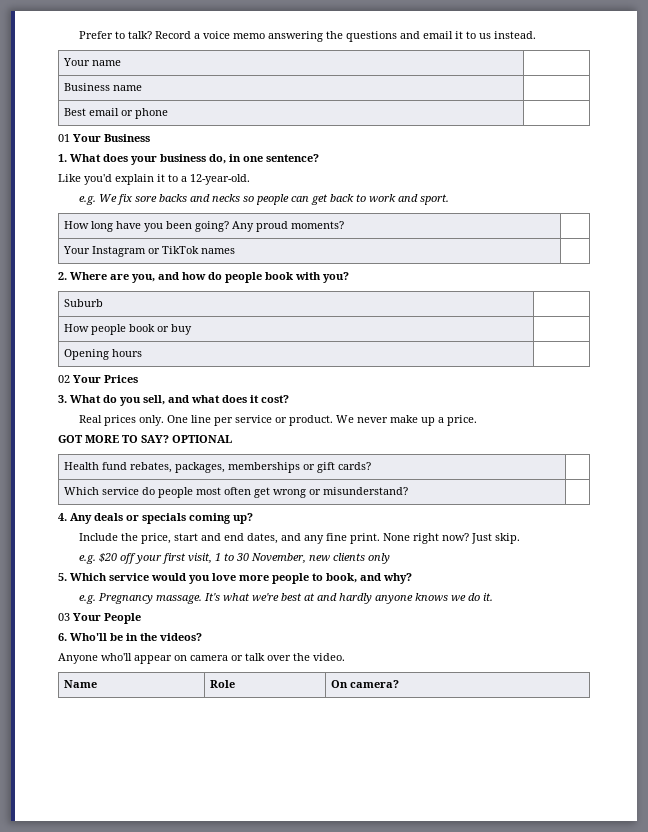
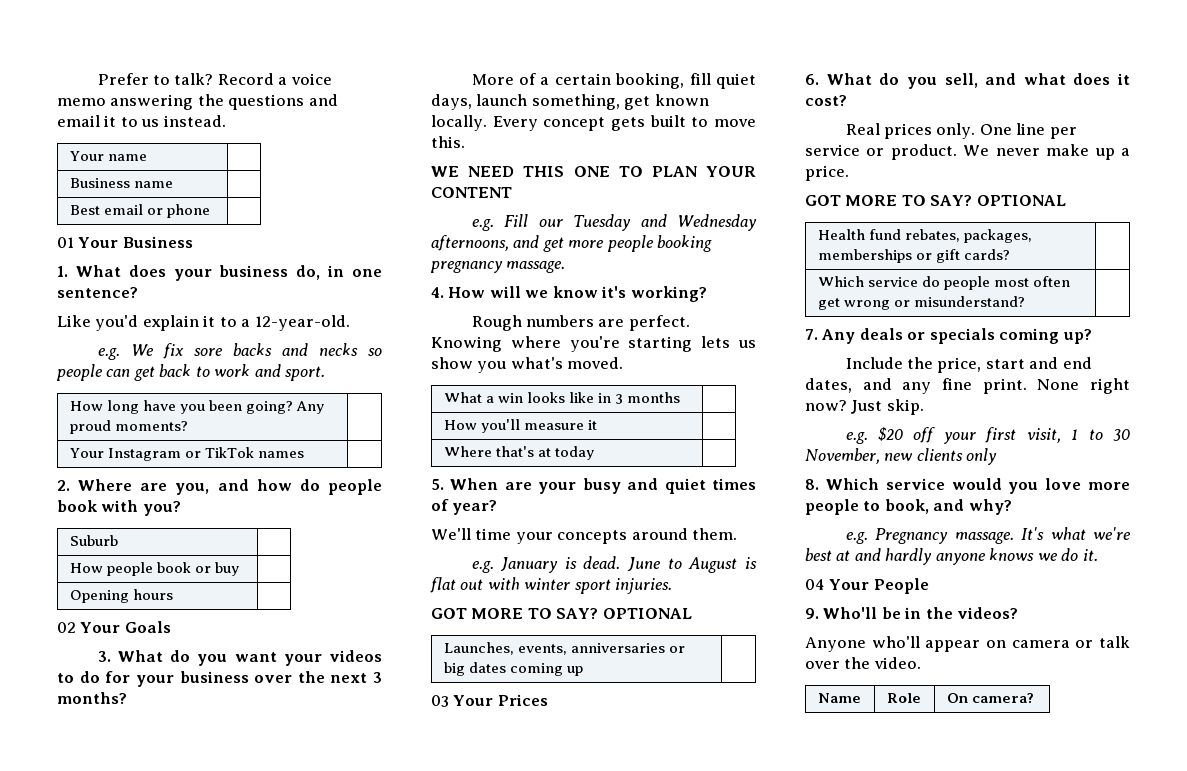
- 02 Your Prices
+ 02 Your Goals
+ 3. What do you want your videos to do for your business over the next 3 months?
+ More of a certain booking, fill quiet days, launch something, get known locally. Every concept gets built to move this.
+ WE NEED THIS ONE TO PLAN YOUR CONTENT
+ e.g. Fill our Tuesday and Wednesday afternoons, and get more people booking pregnancy massage.
+ 4. How will we know it's working?
+ Rough numbers are perfect. Knowing where you're starting lets us show you what's moved.
+ What a win looks like in 3 months |
+ How you'll measure it |
+ Where that's at today |
+ 5. When are your busy and quiet times of year?
+ We'll time your concepts around them.
+ e.g. January is dead. June to August is flat out with winter sport injuries.
+ GOT MORE TO SAY? OPTIONAL
+ Launches, events, anniversaries or big dates coming up |
+ 03 Your Prices
- 3. What do you sell, and what does it cost?
+ 6. What do you sell, and what does it cost?
- 4. Any deals or specials coming up?
+ 7. Any deals or specials coming up?
- 5. Which service would you love more people to book, and why?
+ 8. Which service would you love more people to book, and why?
- 03 Your People
+ 04 Your People
- 6. Who'll be in the videos?
+ 9. Who'll be in the videos?

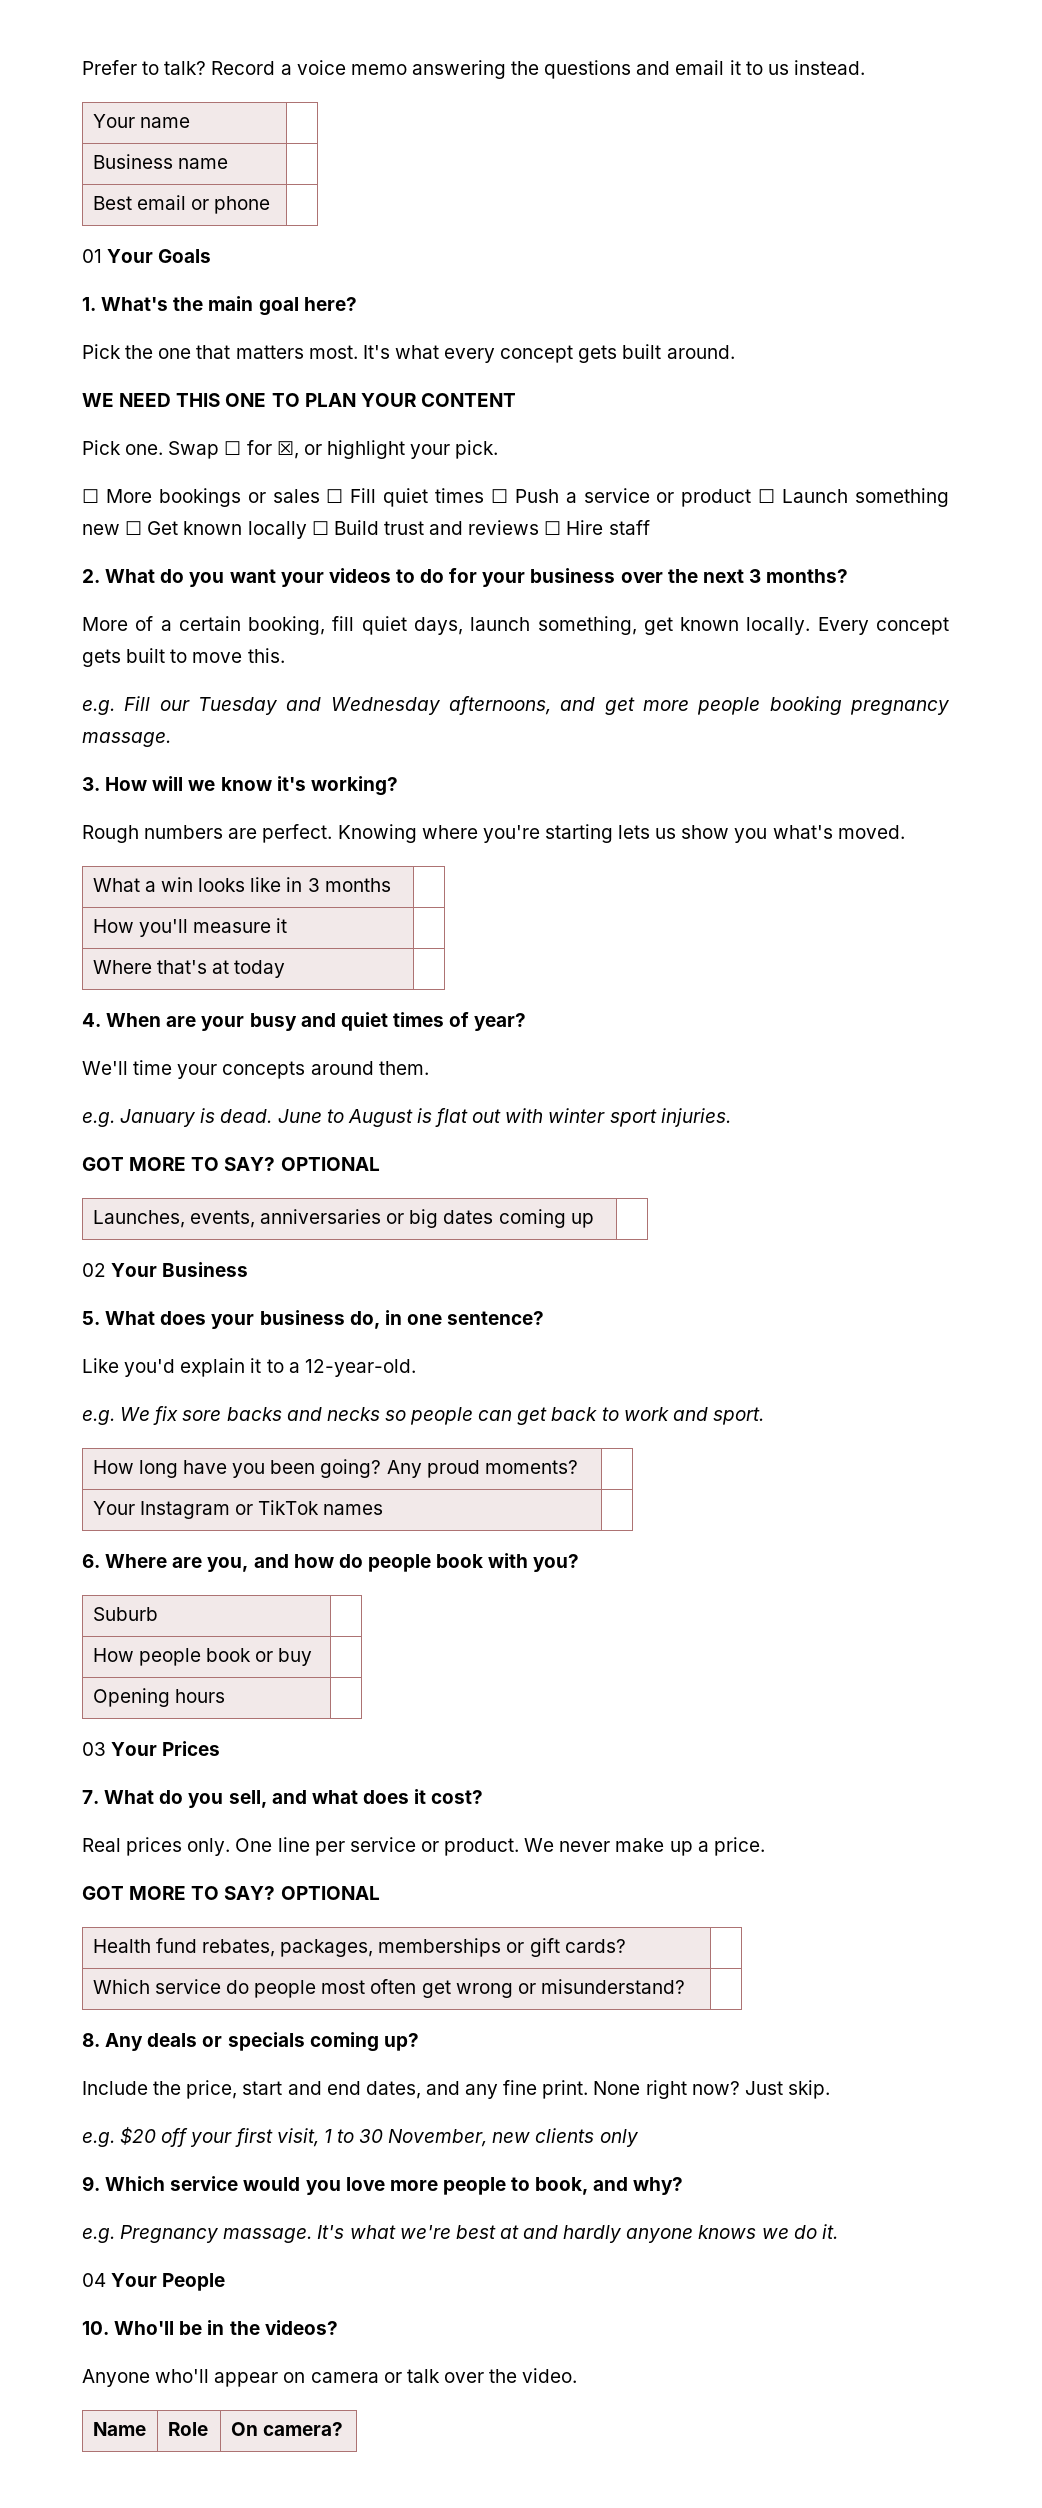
- 01 Your Business
+ 01 Your Goals
+ 1. What's the main goal here?
+ Pick the one that matters most. It's what every concept gets built around.
+ WE NEED THIS ONE TO PLAN YOUR CONTENT
+ Pick one. Swap ☐ for ☒, or highlight your pick.
+ ☐ More bookings or sales ☐ Fill quiet times ☐ Push a service or product ☐ Launch something new ☐ Get known locally ☐ Build trust and reviews ☐ Hire staff
+ 2. What do you want your videos to do for your business over the next 3 months?
+ More of a certain booking, fill quiet days, launch something, get known locally. Every concept gets built to move this.
+ e.g. Fill our Tuesday and Wednesday afternoons, and get more people booking pregnancy massage.
+ 3. How will we know it's working?
+ Rough numbers are perfect. Knowing where you're starting lets us show you what's moved.
+ What a win looks like in 3 months |
+ How you'll measure it |
+ Where that's at today |
+ 4. When are your busy and quiet times of year?
+ We'll time your concepts around them.
+ e.g. January is dead. June to August is flat out with winter sport injuries.
+ GOT MORE TO SAY? OPTIONAL
+ Launches, events, anniversaries or big dates coming up |
+ 02 Your Business
- 1. What does your business do, in one sentence?
+ 5. What does your business do, in one sentence?
- 2. Where are you, and how do people book with you?
+ 6. Where are you, and how do people book with you?
- 02 Your Goals
- 3. What do you want your videos to do for your business over the next 3 months?
- More of a certain booking, fill quiet days, launch something, get known locally. Every concept gets built to move this.
- WE NEED THIS ONE TO PLAN YOUR CONTENT
- e.g. Fill our Tuesday and Wednesday afternoons, and get more people booking pregnancy massage.
- 4. How will we know it's working?
- Rough numbers are perfect. Knowing where you're starting lets us show you what's moved.
- What a win looks like in 3 months |
- How you'll measure it |
- Where that's at today |
- 5. When are your busy and quiet times of year?
- We'll time your concepts around them.
- e.g. January is dead. June to August is flat out with winter sport injuries.
- GOT MORE TO SAY? OPTIONAL
- Launches, events, anniversaries or big dates coming up |
- 6. What do you sell, and what does it cost?
+ 7. What do you sell, and what does it cost?
- 7. Any deals or specials coming up?
+ 8. Any deals or specials coming up?
- 8. Which service would you love more people to book, and why?
+ 9. Which service would you love more people to book, and why?
- 9. Who'll be in the videos?
+ 10. Who'll be in the videos?

